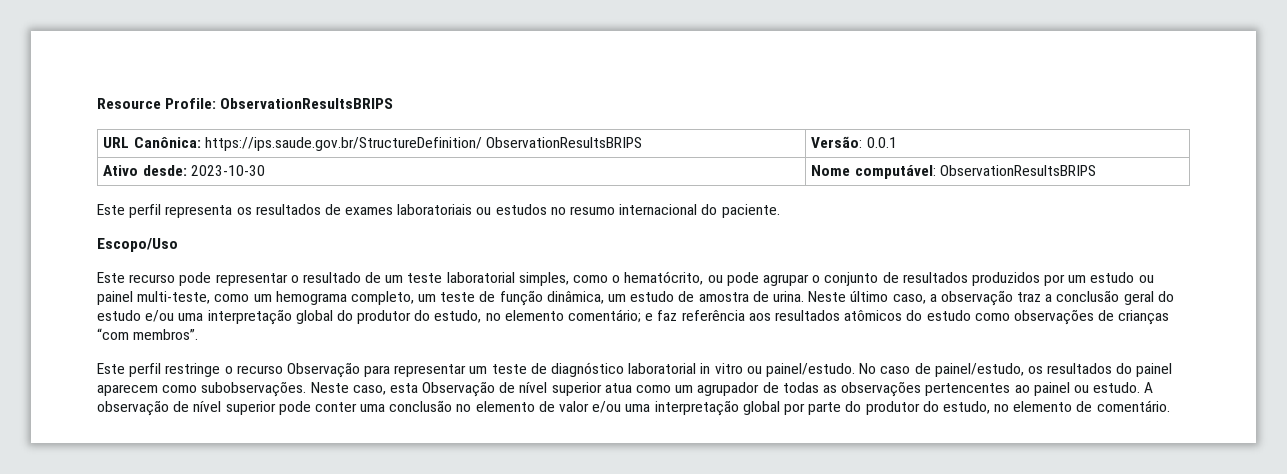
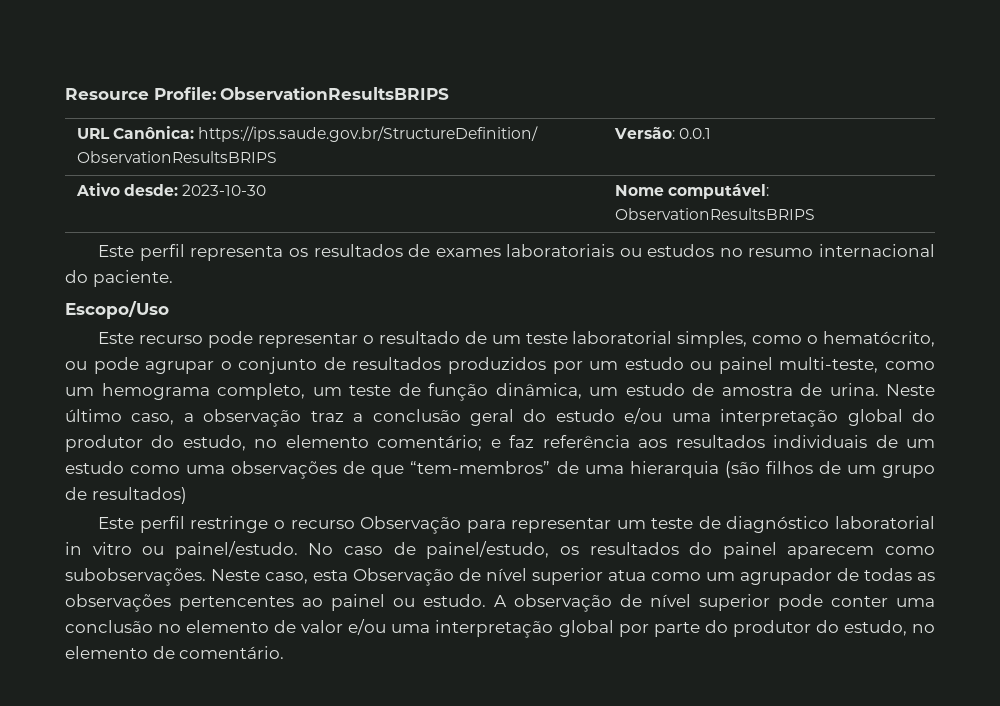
- Neste último caso, a observação traz a conclusão geral do estudo e/ou uma interpretação global do produtor do estudo, no elemento comentário; e faz referência aos resultados atômicos do estudo como observações de crianças “com membros”.
+ Neste último caso, a observação traz a conclusão geral do estudo e/ou uma interpretação global do produtor do estudo, no elemento comentário; e faz referência aos resultados individuais de um estudo como uma observações de que “tem-membros” de uma hierarquia (são filhos de um grupo de resultados)

